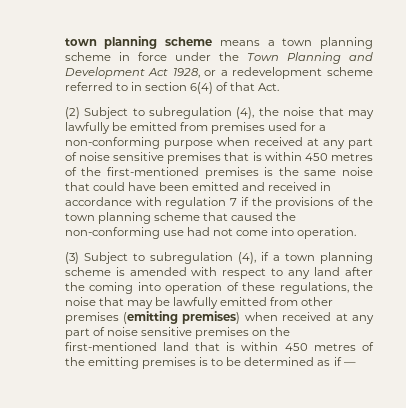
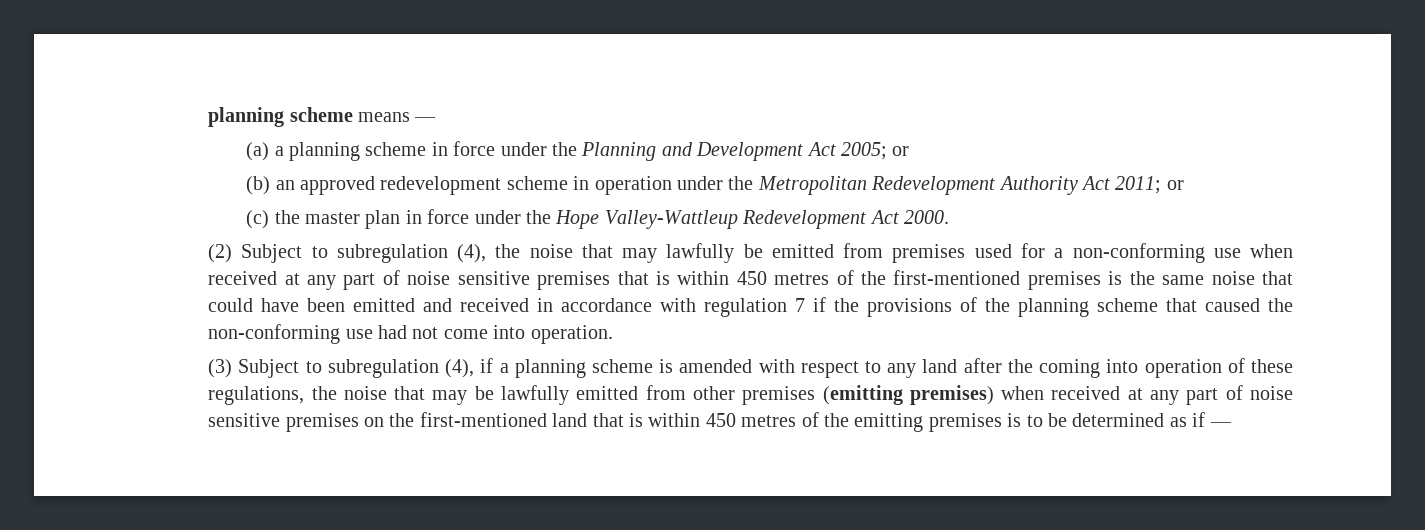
- town planning scheme means a town planning scheme in force under the Town Planning and Development Act 1928, or a redevelopment scheme referred to in section 6(4) of that Act.
+ planning scheme means —
+ (a) a planning scheme in force under the Planning and Development Act 2005; or
+ (b) an approved redevelopment scheme in operation under the Metropolitan Redevelopment Authority Act 2011; or
+ (c) the master plan in force under the Hope Valley-Wattleup Redevelopment Act 2000.
- (2) Subject to subregulation (4), the noise that may lawfully be emitted from premises used for a non-conforming purpose when received at any part of noise sensitive premises that is within 450 metres of the first-mentioned premises is the same noise that could have been emitted and received in accordance with regulation 7 if the provisions of the town planning scheme that caused the non-conforming use had not come into operation.
+ (2) Subject to subregulation (4), the noise that may lawfully be emitted from premises used for a non-conforming use when received at any part of noise sensitive premises that is within 450 metres of the first-mentioned premises is the same noise that could have been emitted and received in accordance with regulation 7 if the provisions of the planning scheme that caused the non-conforming use had not come into operation.
- (3) Subject to subregulation (4), if a town planning scheme is amended with respect to any land after the coming into operation of these regulations, the noise that may be lawfully emitted from other premises (emitting premises) when received at any part of noise sensitive premises on the first-mentioned land that is within 450 metres of the emitting premises is to be determined as if —
+ (3) Subject to subregulation (4), if a planning scheme is amended with respect to any land after the coming into operation of these regulations, the noise that may be lawfully emitted from other premises (emitting premises) when received at any part of noise sensitive premises on the first-mentioned land that is within 450 metres of the emitting premises is to be determined as if —

